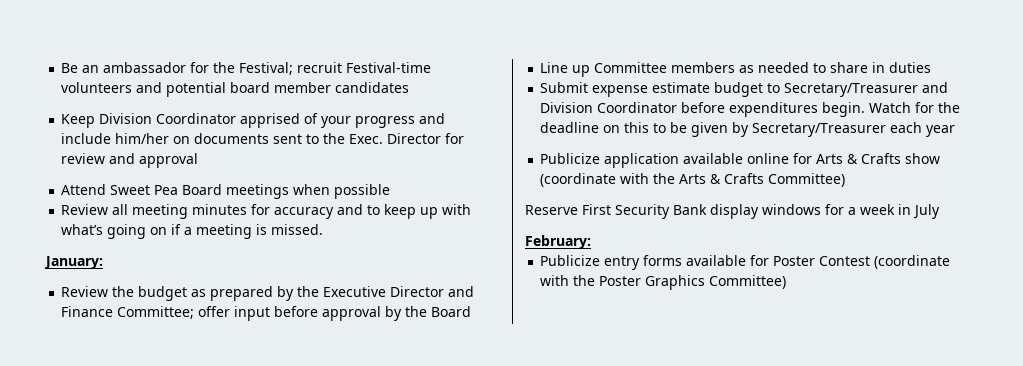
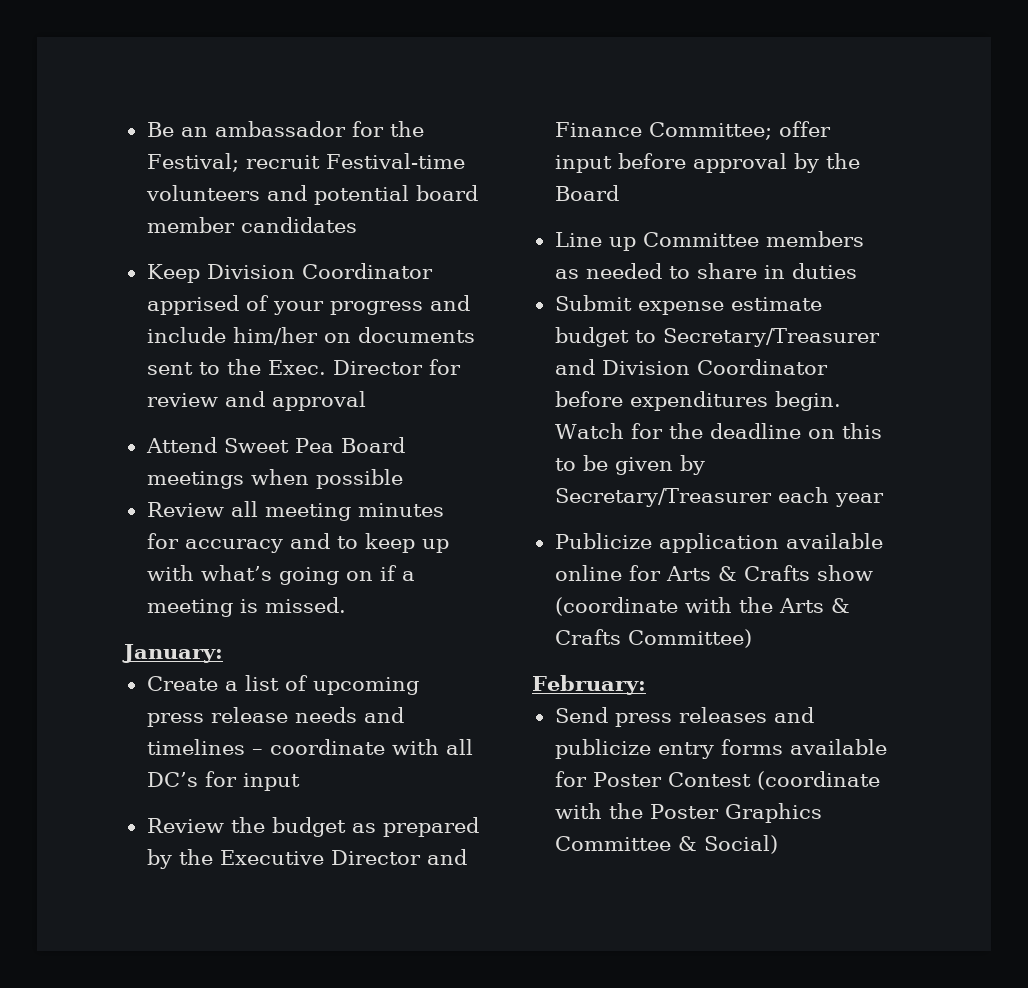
+ Create a list of upcoming press release needs and timelines – coordinate with all DC’s for input
- Reserve First Security Bank display windows for a week in July
  February:
- Publicize entry forms available for Poster Contest (coordinate with the Poster Graphics Committee)
+ Send press releases and publicize entry forms available for Poster Contest (coordinate with the Poster Graphics Committee & Social)

